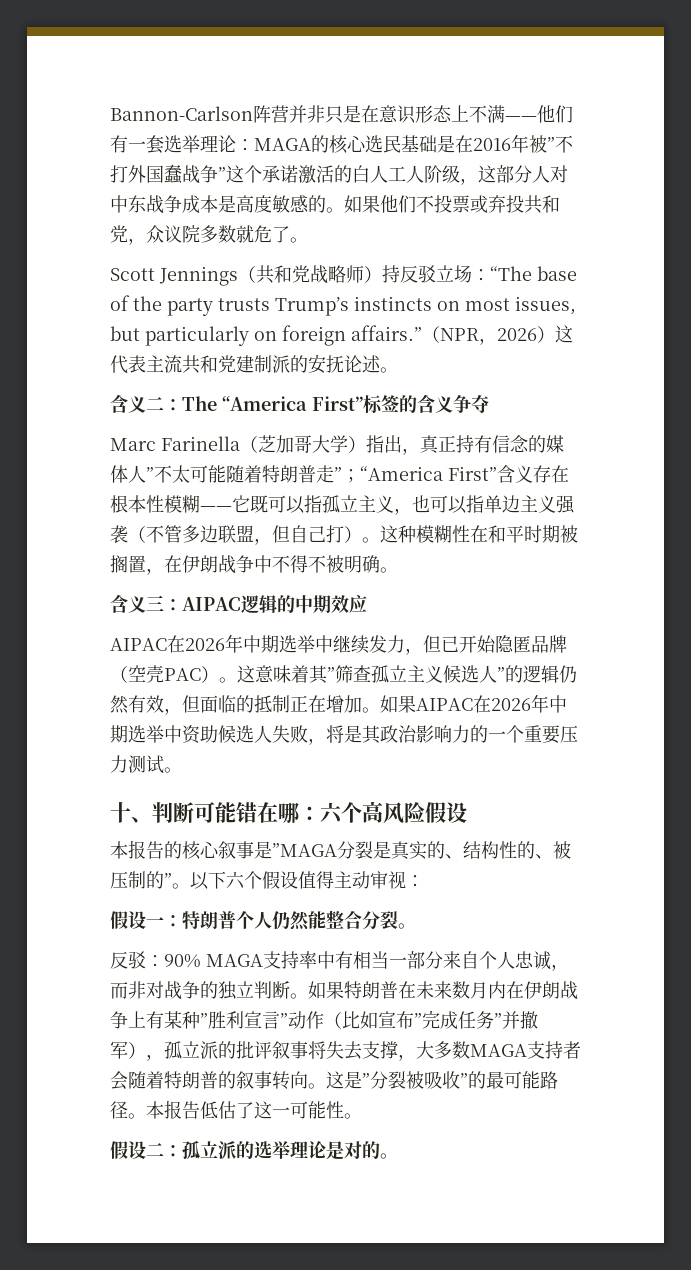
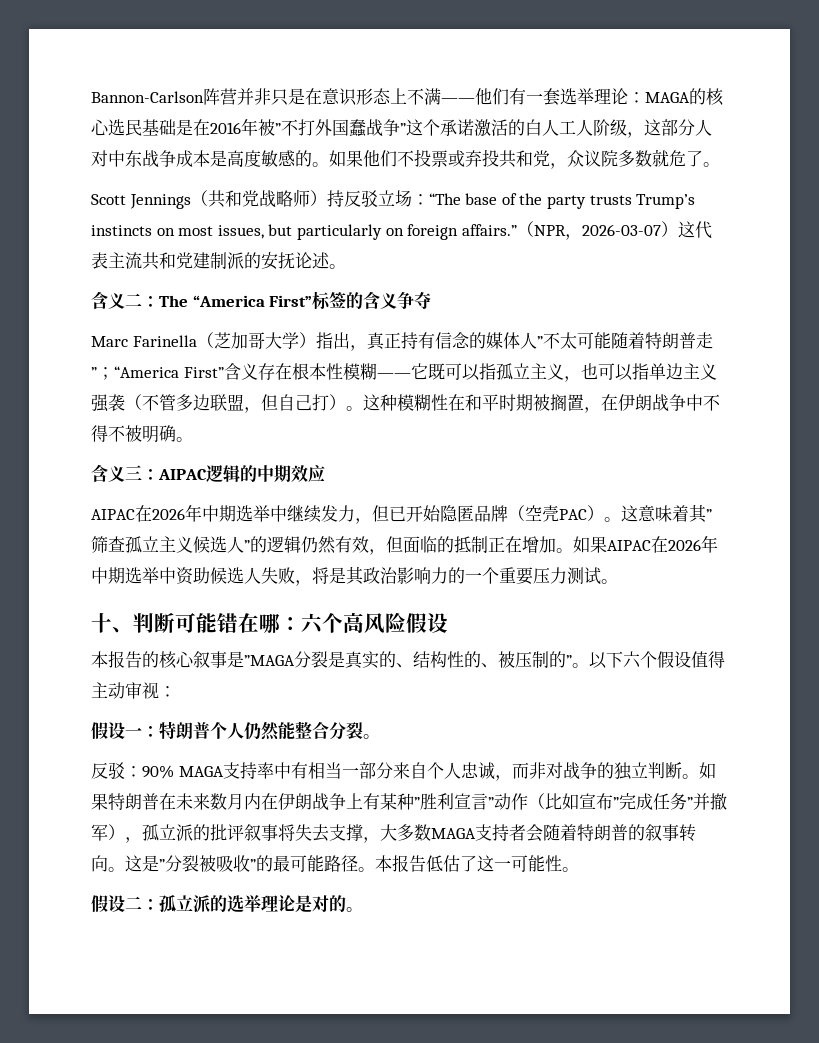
- （NPR，2026）这代表主流共和党建制派的安抚论述。
+ （NPR，2026-03-07）这代表主流共和党建制派的安抚论述。

